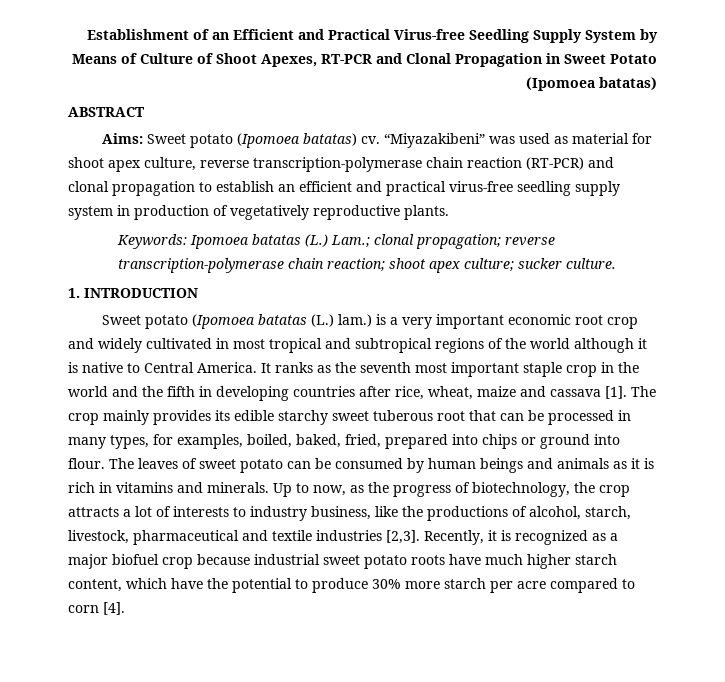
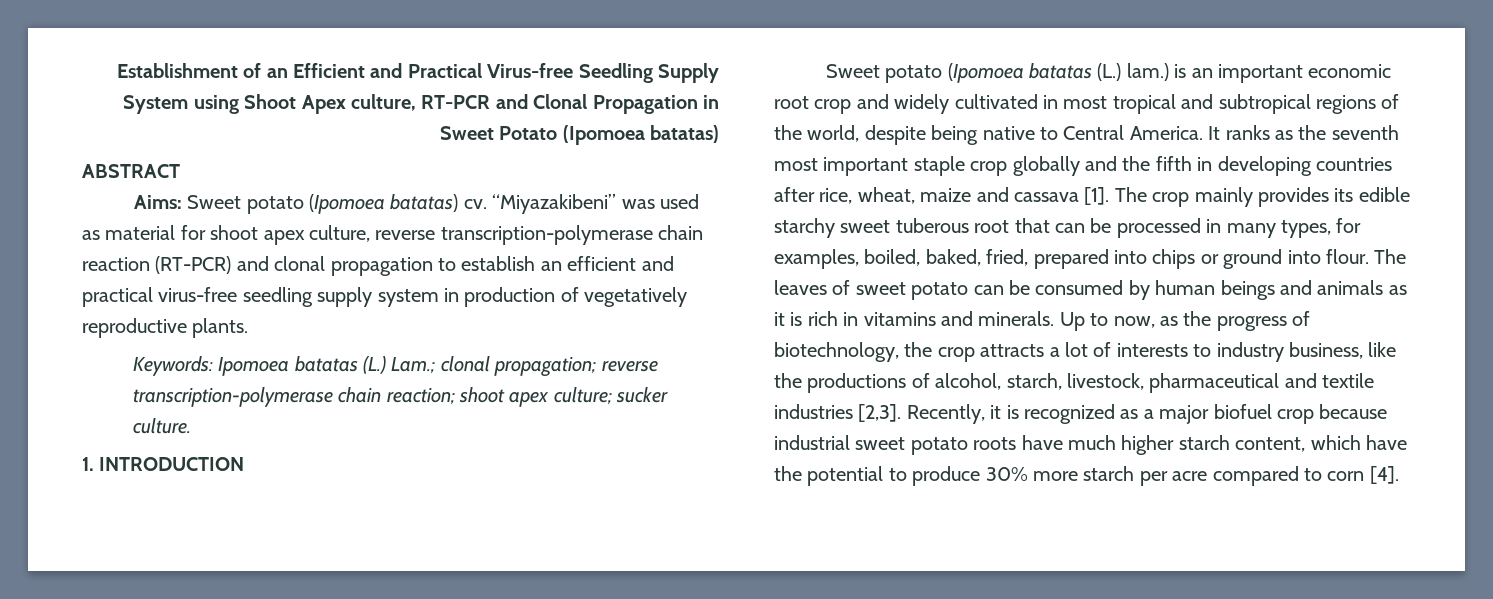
- Establishment of an Efficient and Practical Virus-free Seedling Supply System by Means of Culture of Shoot Apexes, RT-PCR and Clonal Propagation in Sweet Potato (Ipomoea batatas)
+ Establishment of an Efficient and Practical Virus-free Seedling Supply System using Shoot Apex culture, RT-PCR and Clonal Propagation in Sweet Potato (Ipomoea batatas)
- Sweet potato (Ipomoea batatas (L.) lam.) is a very important economic root crop and widely cultivated in most tropical and subtropical regions of the world although it is native to Central America.
+ Sweet potato (Ipomoea batatas (L.) lam.) is an important economic root crop and widely cultivated in most tropical and subtropical regions of the world, despite being native to Central America.
- It ranks as the seventh most important staple crop in the world and the fifth in developing countries after rice, wheat, maize and cassava [1].
+ It ranks as the seventh most important staple crop globally and the fifth in developing countries after rice, wheat, maize and cassava [1].

